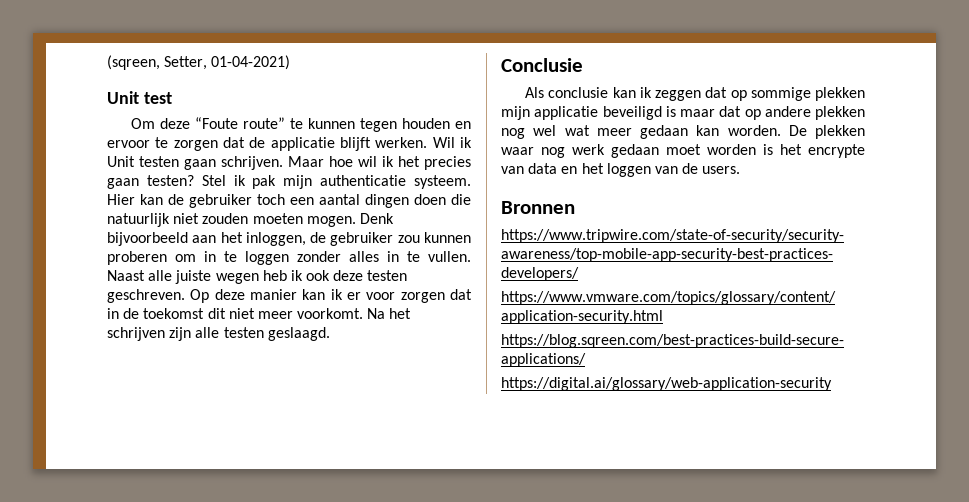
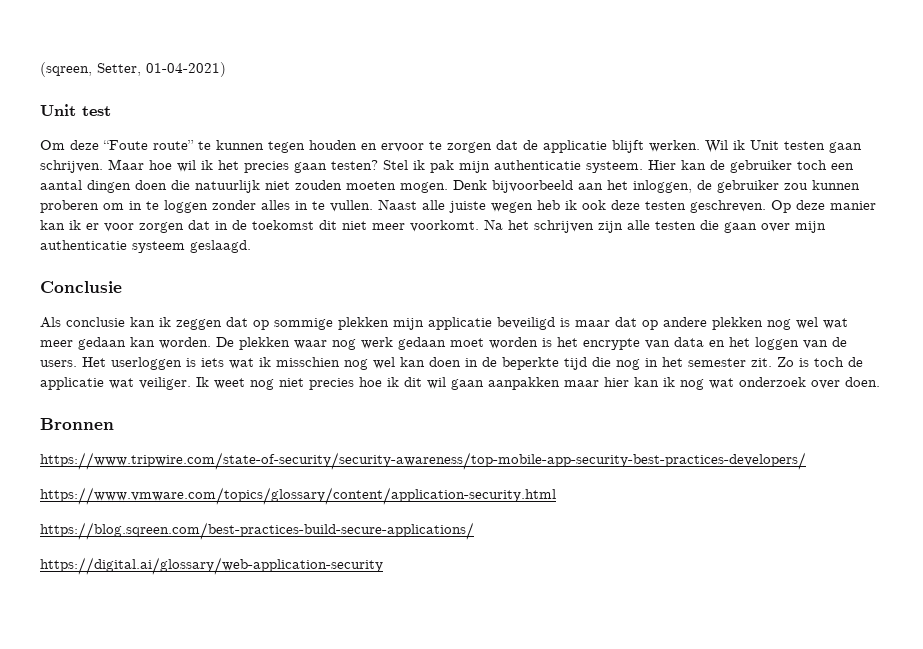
- Na het schrijven zijn alle testen geslaagd.
+ Na het schrijven zijn alle testen die gaan over mijn authenticatie systeem geslaagd.
+ Het userloggen is iets wat ik misschien nog wel kan doen in de beperkte tijd die nog in het semester zit. Zo is toch de applicatie wat veiliger. Ik weet nog niet precies hoe ik dit wil gaan aanpakken maar hier kan ik nog wat onderzoek over doen.

